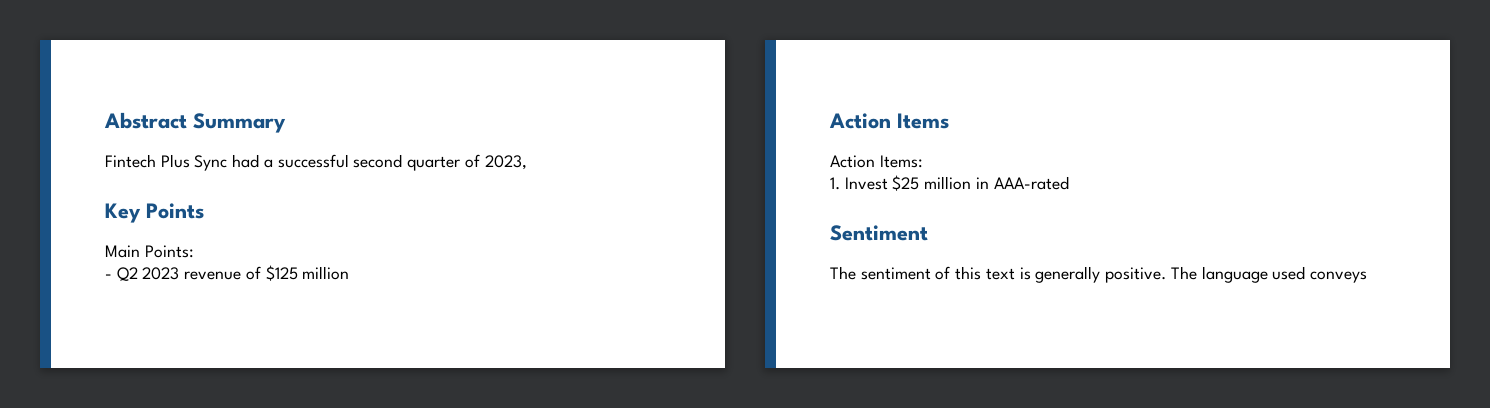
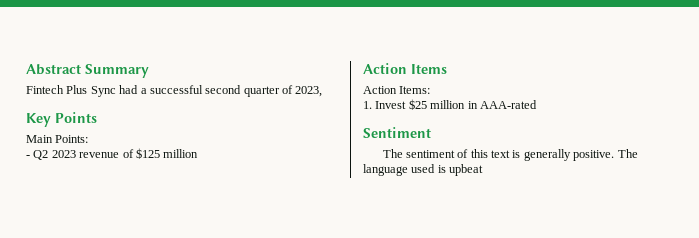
- The language used conveys
+ The language used is upbeat

